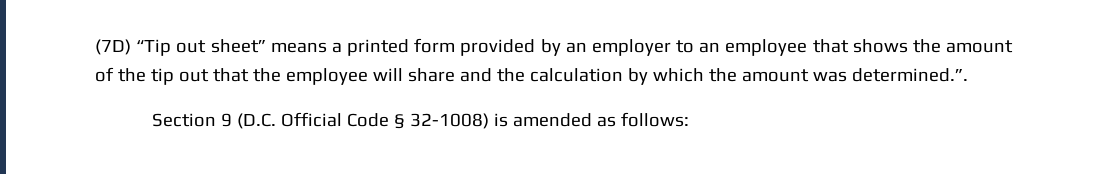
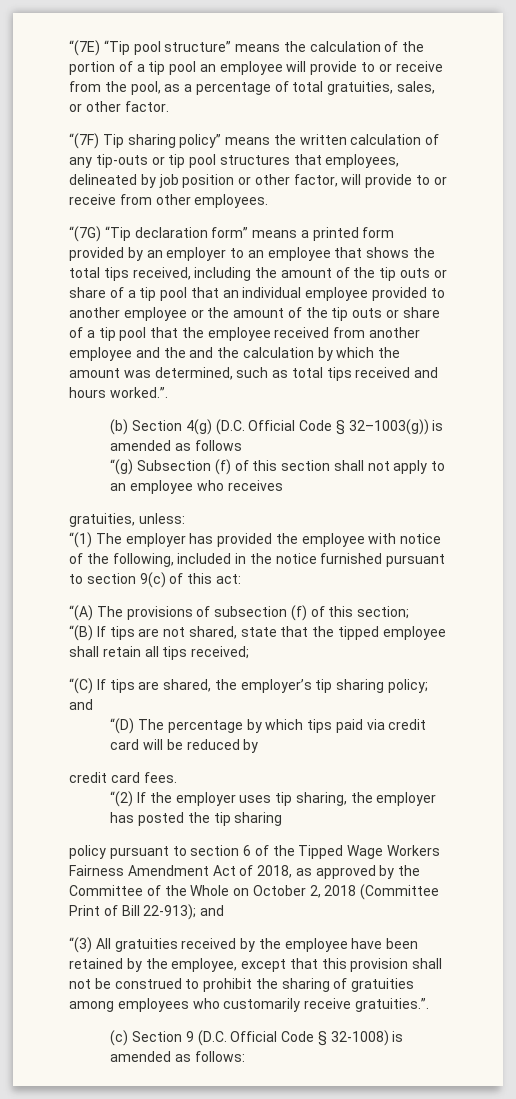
- (7D) “Tip out sheet” means a printed form provided by an employer to an employee that shows the amount of the tip out that the employee will share and the calculation by which the amount was determined.”.
- Section 9 (D.C. Official Code § 32-1008) is amended as follows:
+ “(7E) “Tip pool structure” means the calculation of the portion of a tip pool an employee will provide to or receive from the pool, as a percentage of total gratuities, sales, or other factor.
+ “(7F) Tip sharing policy” means the written calculation of any tip-outs or tip pool structures that employees, delineated by job position or other factor, will provide to or receive from other employees.
+ “(7G) “Tip declaration form” means a printed form provided by an employer to an employee that shows the total tips received, including the amount of the tip outs or share of a tip pool that an individual employee provided to another employee or the amount of the tip outs or share of a tip pool that the employee received from another employee and the and the calculation by which the amount was determined, such as total tips received and hours worked.”.
+ (b) Section 4(g) (D.C. Official Code § 32–1003(g)) is amended as follows
+ “(g) Subsection (f) of this section shall not apply to an employee who receives
+ gratuities, unless:
+ “(1) The employer has provided the employee with notice of the following, included in the notice furnished pursuant to section 9(c) of this act:
+ “(A) The provisions of subsection (f) of this section;
+ “(B) If tips are not shared, state that the tipped employee shall retain all tips received;
+ “(C) If tips are shared, the employer’s tip sharing policy; and
+ “(D) The percentage by which tips paid via credit card will be reduced by
+ credit card fees.
+ “(2) If the employer uses tip sharing, the employer has posted the tip sharing
+ policy pursuant to section 6 of the Tipped Wage Workers Fairness Amendment Act of 2018, as approved by the Committee of the Whole on October 2, 2018 (Committee Print of Bill 22-913); and
+ “(3) All gratuities received by the employee have been retained by the employee, except that this provision shall not be construed to prohibit the sharing of gratuities among employees who customarily receive gratuities.”.
+ (c) Section 9 (D.C. Official Code § 32-1008) is amended as follows:

